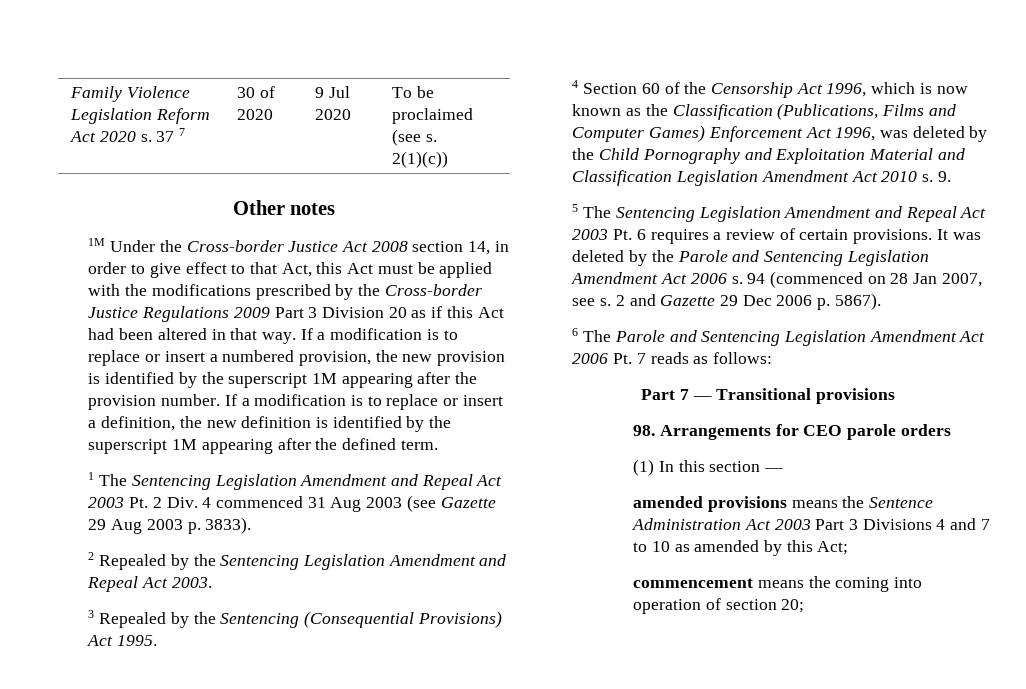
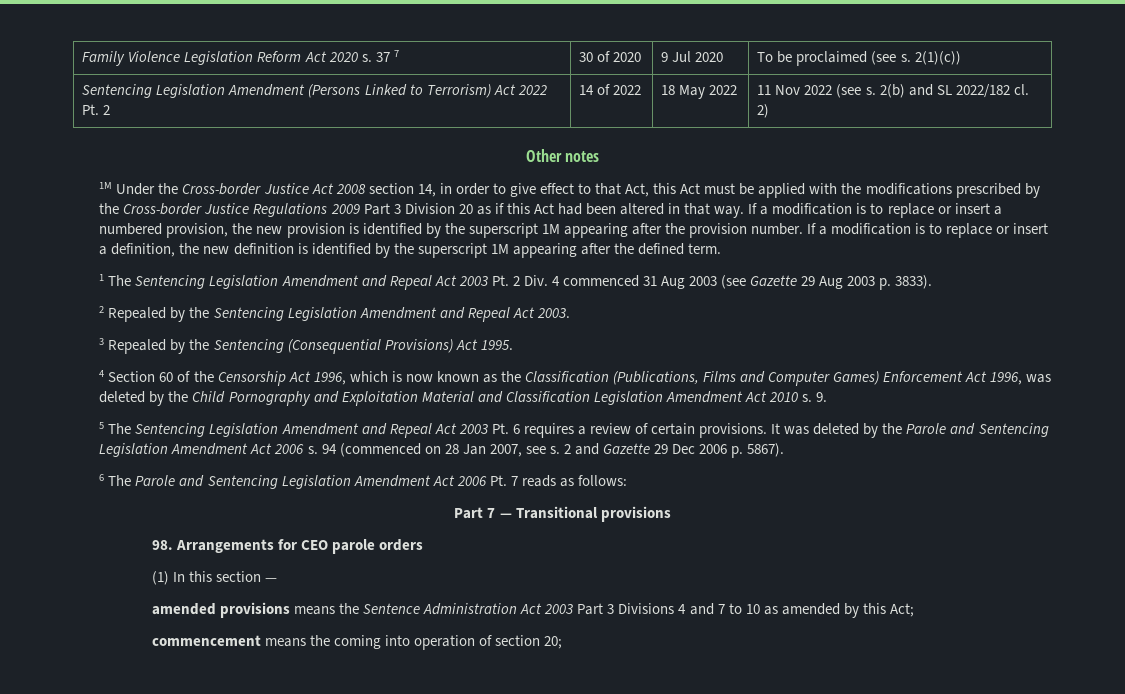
+ Sentencing Legislation Amendment (Persons Linked to Terrorism) Act 2022 Pt. 2 | 14 of 2022 | 18 May 2022 | 11 Nov 2022 (see s. 2(b) and SL 2022/182 cl. 2)

